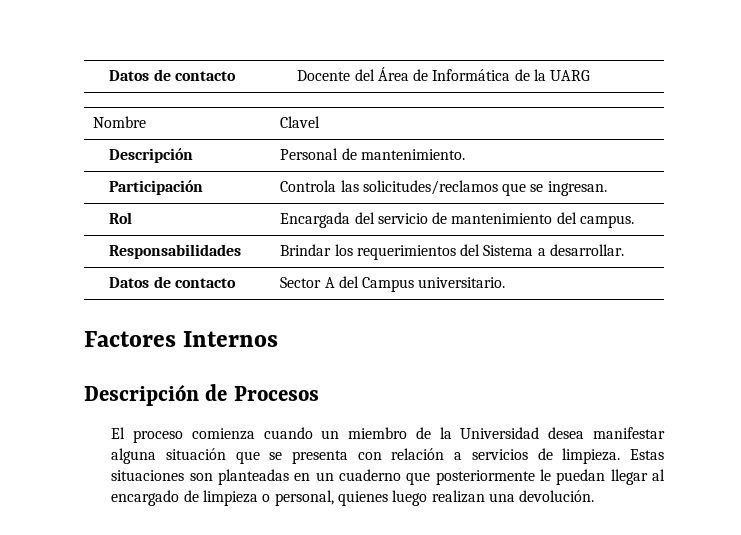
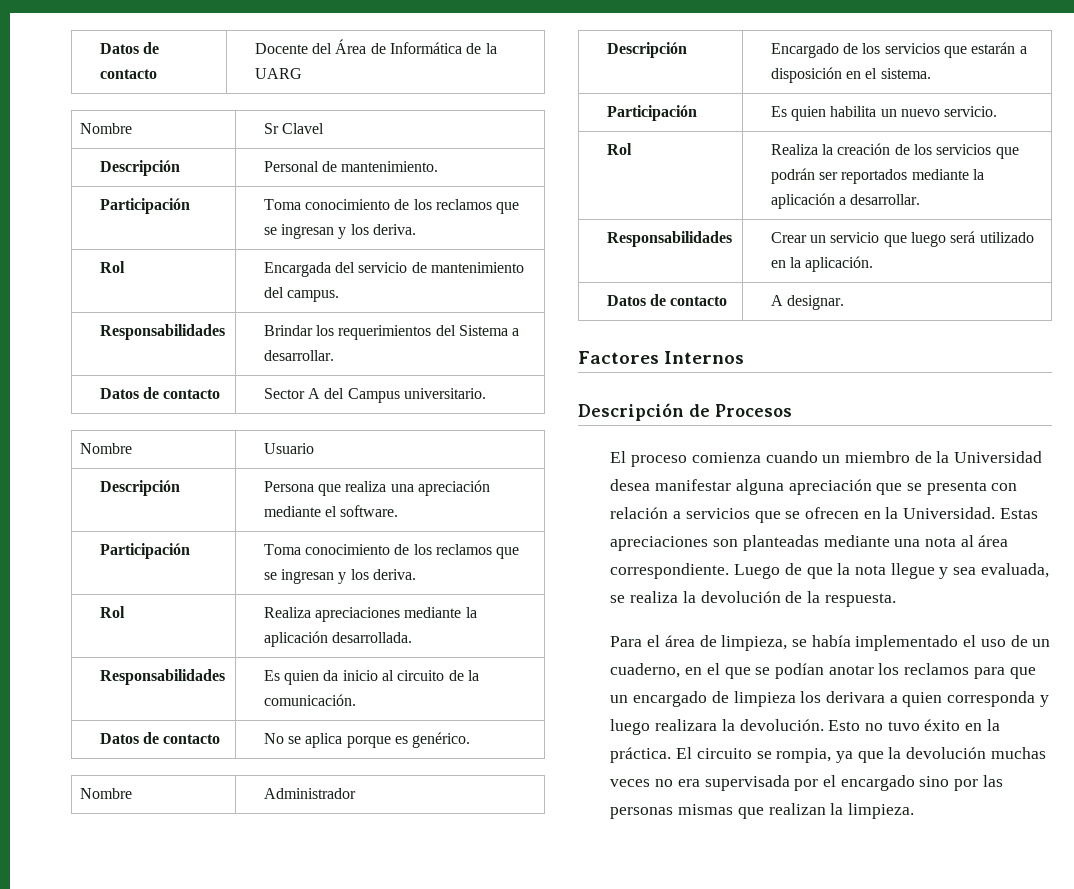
- Nombre | Clavel
+ Nombre | Sr Clavel
  Descripción | Personal de mantenimiento.
- Participación | Controla las solicitudes/reclamos que se ingresan.
+ Participación | Toma conocimiento de los reclamos que se ingresan y los deriva.
+ Nombre | Usuario
+ Descripción | Persona que realiza una apreciación mediante el software.
+ Participación | Toma conocimiento de los reclamos que se ingresan y los deriva.
+ Rol | Realiza apreciaciones mediante la aplicación desarrollada.
+ Responsabilidades | Es quien da inicio al circuito de la comunicación.
+ Datos de contacto | No se aplica porque es genérico.
+ Nombre | Administrador
+ Descripción | Encargado de los servicios que estarán a disposición en el sistema.
+ Participación | Es quien habilita un nuevo servicio.
+ Rol | Realiza la creación de los servicios que podrán ser reportados mediante la aplicación a desarrollar.
+ Responsabilidades | Crear un servicio que luego será utilizado en la aplicación.
+ Datos de contacto | A designar.
- El proceso comienza cuando un miembro de la Universidad desea manifestar alguna situación que se presenta con relación a servicios de limpieza. Estas situaciones son planteadas en un cuaderno que posteriormente le puedan llegar al encargado de limpieza o personal, quienes luego realizan una devolución.
+ El proceso comienza cuando un miembro de la Universidad desea manifestar alguna apreciación que se presenta con relación a servicios que se ofrecen en la Universidad. Estas apreciaciones son planteadas mediante una nota al área correspondiente. Luego de que la nota llegue y sea evaluada, se realiza la devolución de la respuesta.
+ Para el área de limpieza, se había implementado el uso de un cuaderno, en el que se podían anotar los reclamos para que un encargado de limpieza los derivara a quien corresponda y luego realizara la devolución. Esto no tuvo éxito en la práctica. El circuito se rompia, ya que la devolución muchas veces no era supervisada por el encargado sino por las personas mismas que realizan la limpieza.

